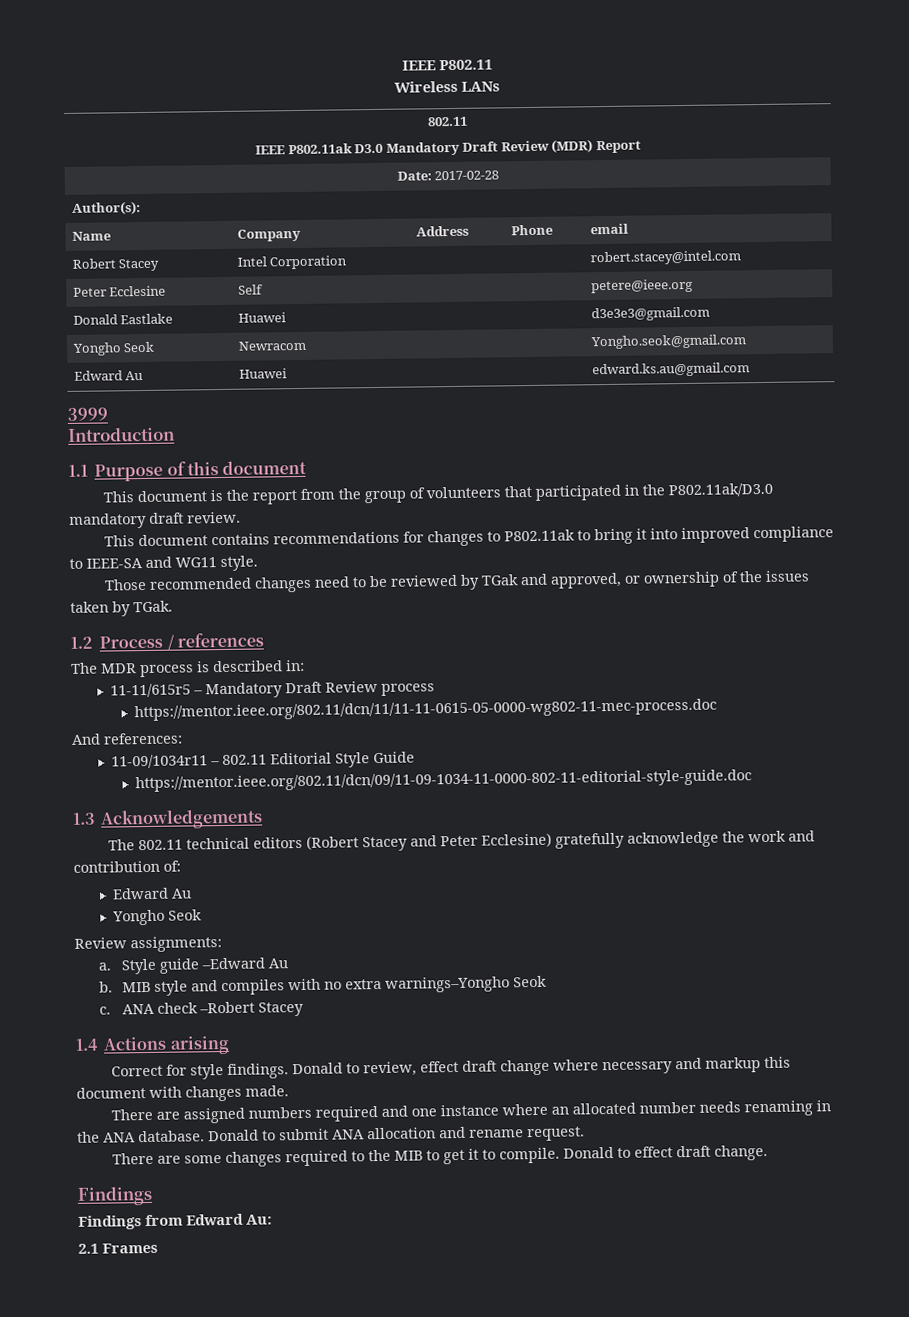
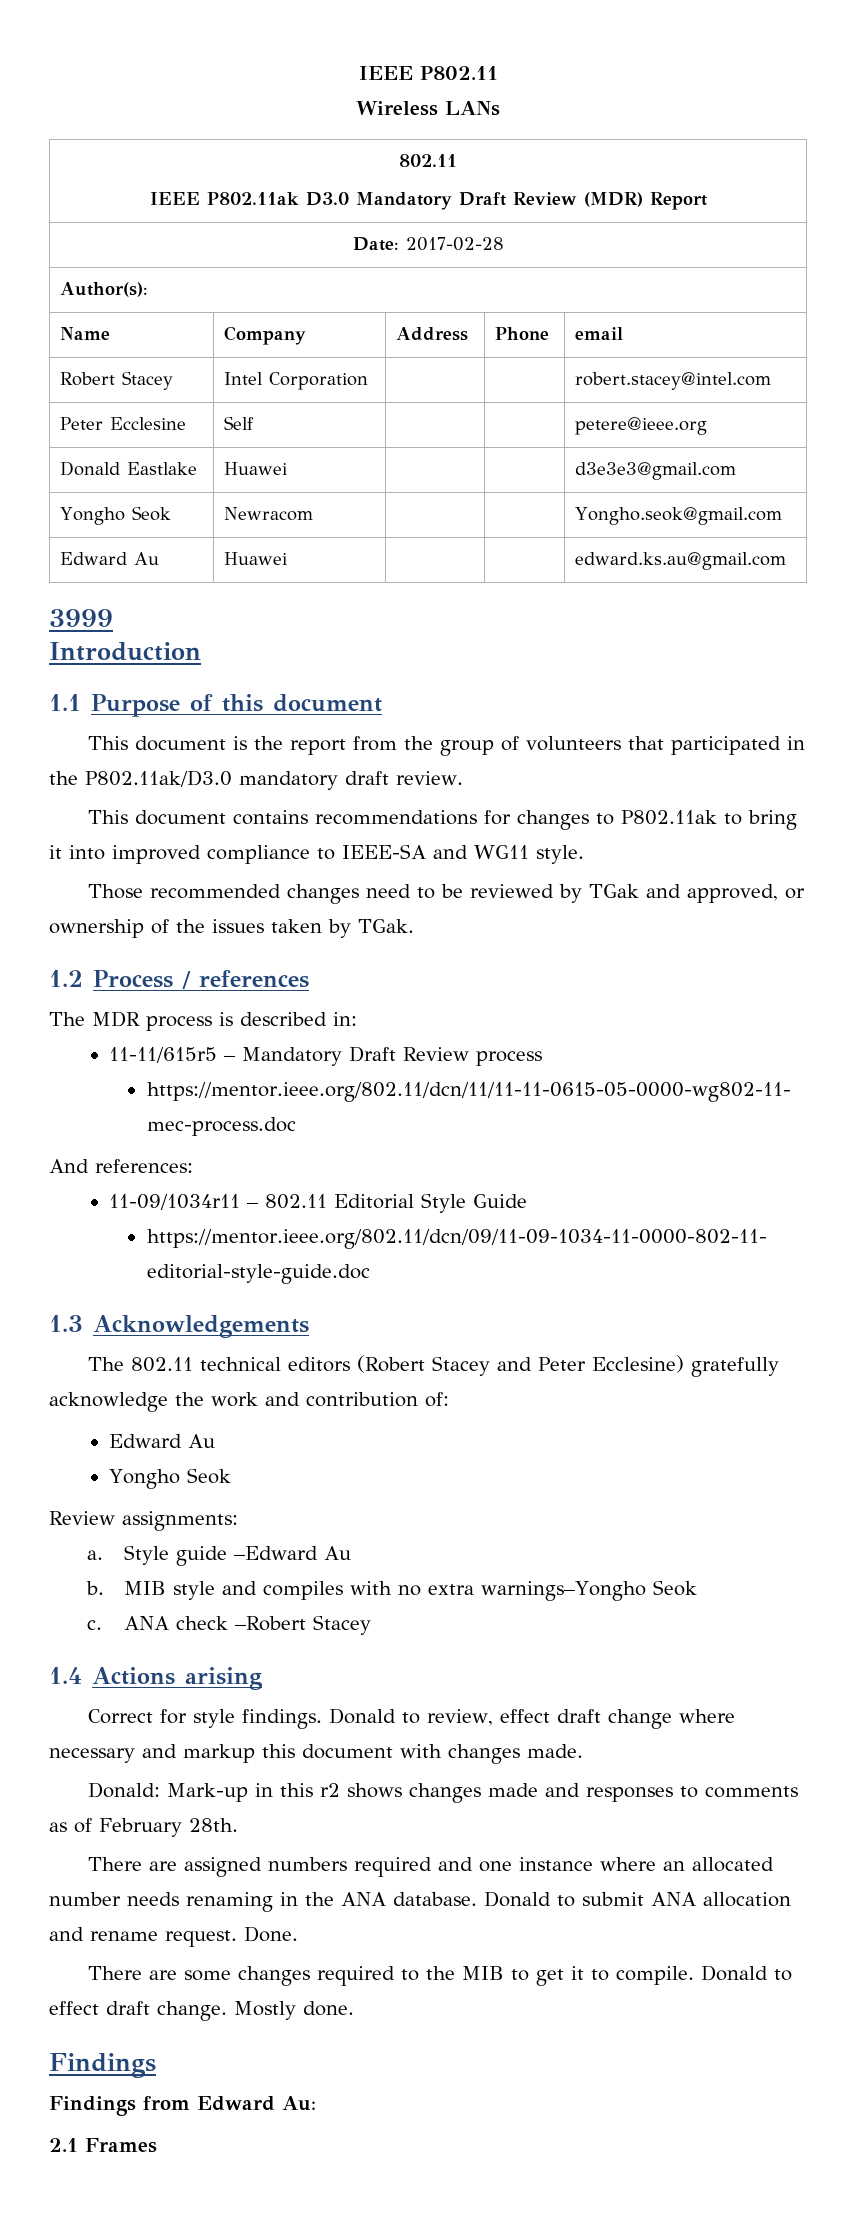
+ Donald: Mark-up in this r2 shows changes made and responses to comments as of February 28th.
+ Done.
+ Mostly done.

